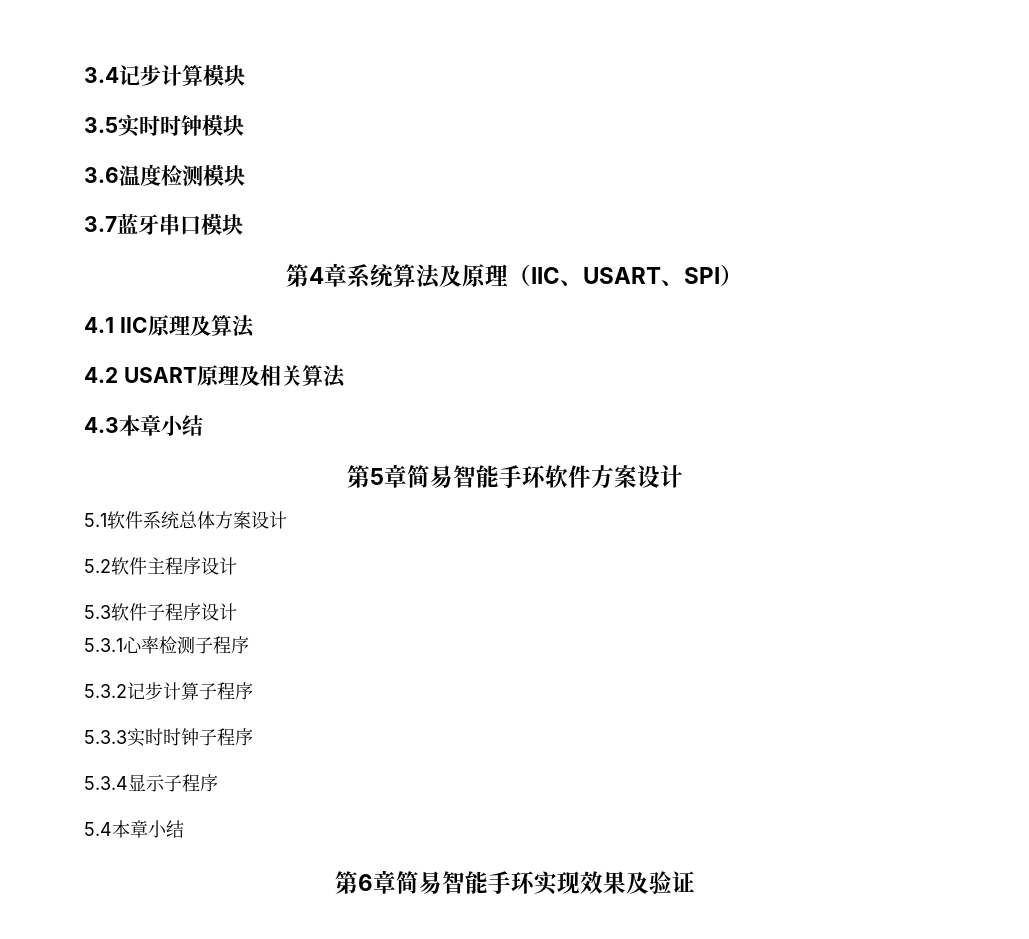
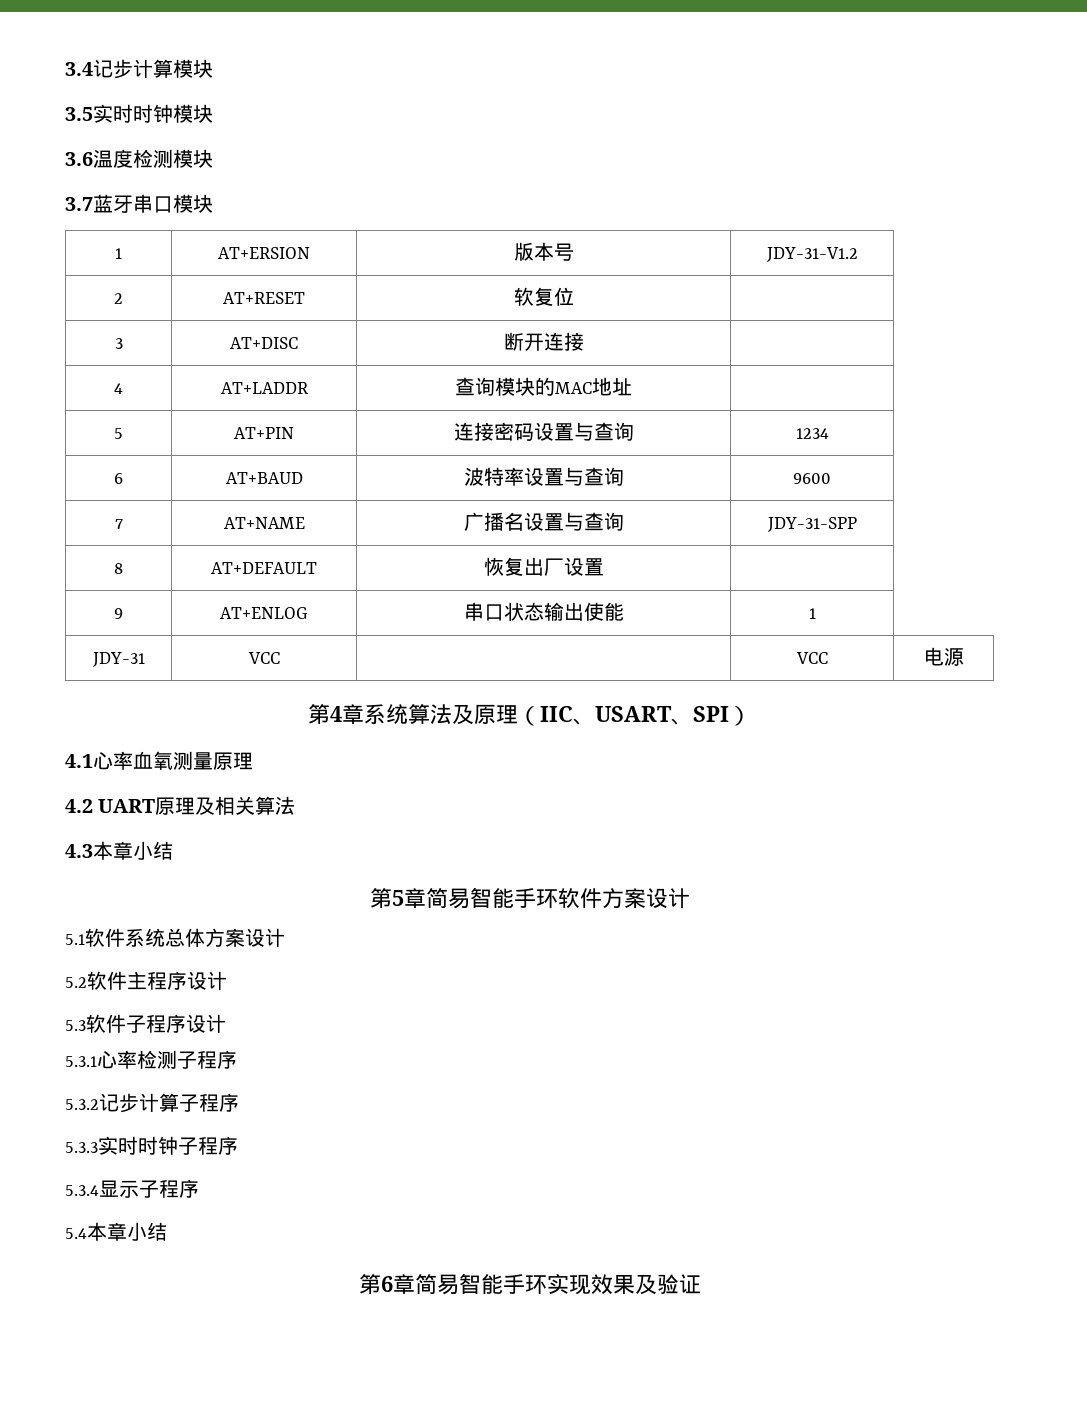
+ 1 | AT+ERSION | 版本号 | JDY-31-V1.2
+ 2 | AT+RESET | 软复位 |
+ 3 | AT+DISC | 断开连接 |
+ 4 | AT+LADDR | 查询模块的MAC地址 |
+ 5 | AT+PIN | 连接密码设置与查询 | 1234
+ 6 | AT+BAUD | 波特率设置与查询 | 9600
+ 7 | AT+NAME | 广播名设置与查询 | JDY-31-SPP
+ 8 | AT+DEFAULT | 恢复出厂设置 |
+ 9 | AT+ENLOG | 串口状态输出使能 | 1
+ JDY-31 | VCC | | VCC | 电源
- 4.1 IIC原理及算法
+ 4.1心率血氧测量原理
- 4.2 USART原理及相关算法
+ 4.2 UART原理及相关算法

